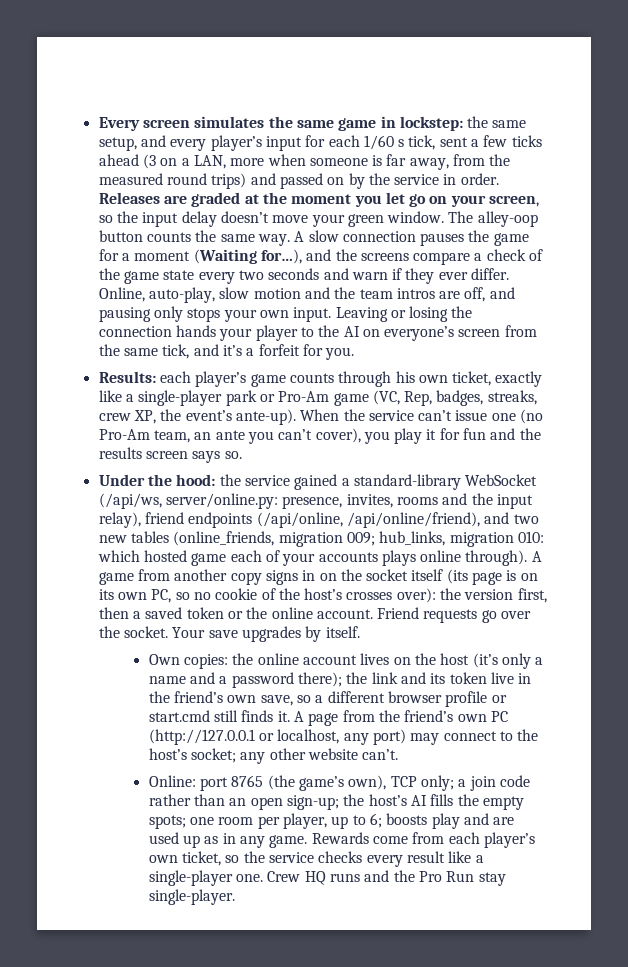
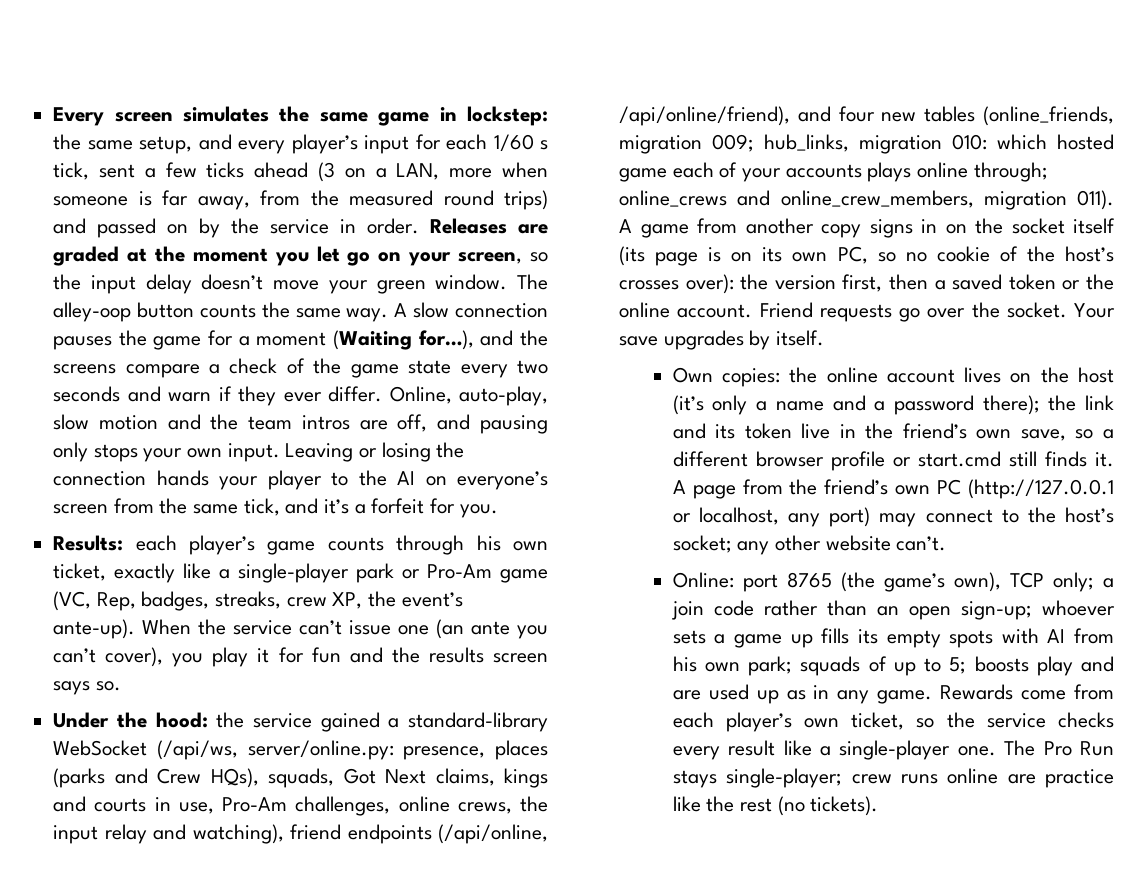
- When the service can’t issue one (no Pro-Am team, an ante you can’t cover), you play it for fun and the results screen says so.
+ When the service can’t issue one (an ante you can’t cover), you play it for fun and the results screen says so.
- Under the hood: the service gained a standard-library WebSocket (/api/ws, server/online.py: presence, invites, rooms and the input relay), friend endpoints (/api/online, /api/online/friend), and two new tables (online_friends, migration 009; hub_links, migration 010: which hosted game each of your accounts plays online through).
+ Under the hood: the service gained a standard-library WebSocket (/api/ws, server/online.py: presence, places (parks and Crew HQs), squads, Got Next claims, kings and courts in use, Pro-Am challenges, online crews, the input relay and watching), friend endpoints (/api/online, /api/online/friend), and four new tables (online_friends, migration 009; hub_links, migration 010: which hosted game each of your accounts plays online through; online_crews and online_crew_members, migration 011).
- Online: port 8765 (the game’s own), TCP only; a join code rather than an open sign-up; the host’s AI fills the empty spots; one room per player, up to 6; boosts play and are used up as in any game.
+ Online: port 8765 (the game’s own), TCP only; a join code rather than an open sign-up; whoever sets a game up fills its empty spots with AI from his own park; squads of up to 5; boosts play and are used up as in any game.
- Crew HQ runs and the Pro Run stay single-player.
+ The Pro Run stays single-player; crew runs online are practice like the rest (no tickets).

